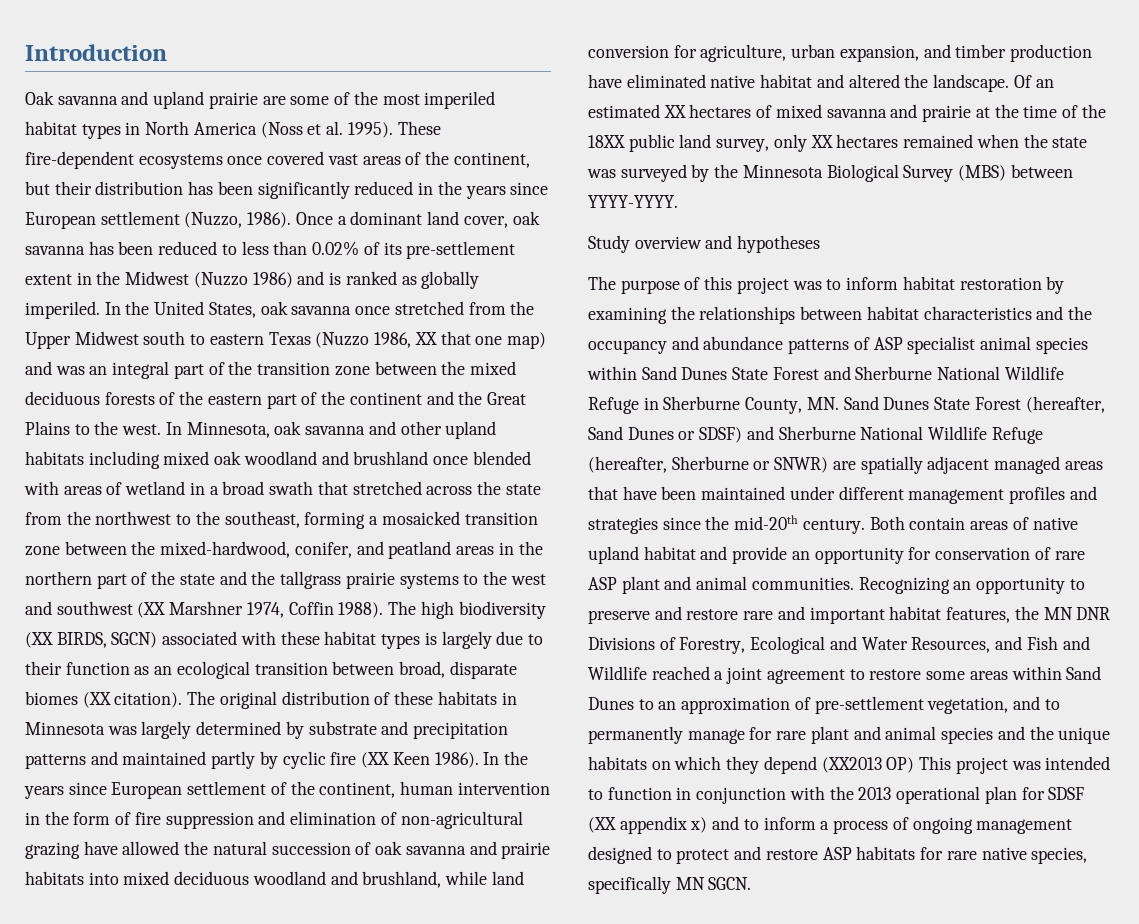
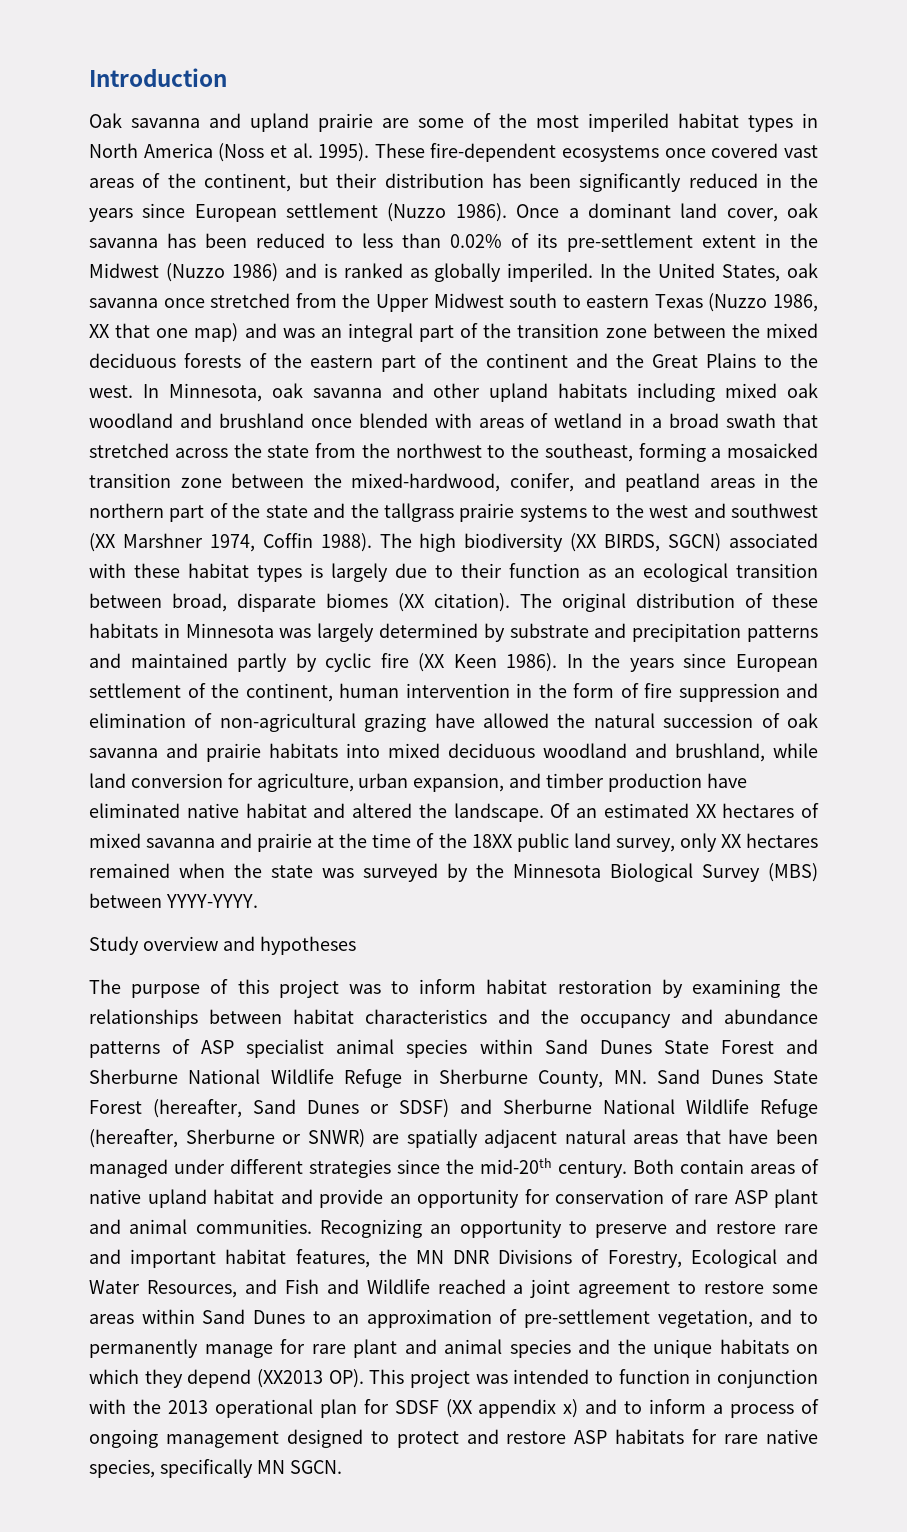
- These fire-dependent ecosystems once covered vast areas of the continent, but their distribution has been significantly reduced in the years since European settlement (Nuzzo, 1986).
+ These fire-dependent ecosystems once covered vast areas of the continent, but their distribution has been significantly reduced in the years since European settlement (Nuzzo 1986).
- The purpose of this project was to inform habitat restoration by examining the relationships between habitat characteristics and the occupancy and abundance patterns of ASP specialist animal species within Sand Dunes State Forest and Sherburne National Wildlife Refuge in Sherburne County, MN. Sand Dunes State Forest (hereafter, Sand Dunes or SDSF) and Sherburne National Wildlife Refuge (hereafter, Sherburne or SNWR) are spatially adjacent managed areas that have been maintained under different management profiles and strategies since the mid-20th century.
+ The purpose of this project was to inform habitat restoration by examining the relationships between habitat characteristics and the occupancy and abundance patterns of ASP specialist animal species within Sand Dunes State Forest and Sherburne National Wildlife Refuge in Sherburne County, MN. Sand Dunes State Forest (hereafter, Sand Dunes or SDSF) and Sherburne National Wildlife Refuge (hereafter, Sherburne or SNWR) are spatially adjacent natural areas that have been managed under different strategies since the mid-20th century.
- Recognizing an opportunity to preserve and restore rare and important habitat features, the MN DNR Divisions of Forestry, Ecological and Water Resources, and Fish and Wildlife reached a joint agreement to restore some areas within Sand Dunes to an approximation of pre-settlement vegetation, and to permanently manage for rare plant and animal species and the unique habitats on which they depend (XX2013 OP) This project was intended to function in conjunction with the 2013 operational plan for SDSF (XX appendix x) and to inform a process of ongoing management designed to protect and restore ASP habitats for rare native species, specifically MN SGCN.
+ Recognizing an opportunity to preserve and restore rare and important habitat features, the MN DNR Divisions of Forestry, Ecological and Water Resources, and Fish and Wildlife reached a joint agreement to restore some areas within Sand Dunes to an approximation of pre-settlement vegetation, and to permanently manage for rare plant and animal species and the unique habitats on which they depend (XX2013 OP). This project was intended to function in conjunction with the 2013 operational plan for SDSF (XX appendix x) and to inform a process of ongoing management designed to protect and restore ASP habitats for rare native species, specifically MN SGCN.

